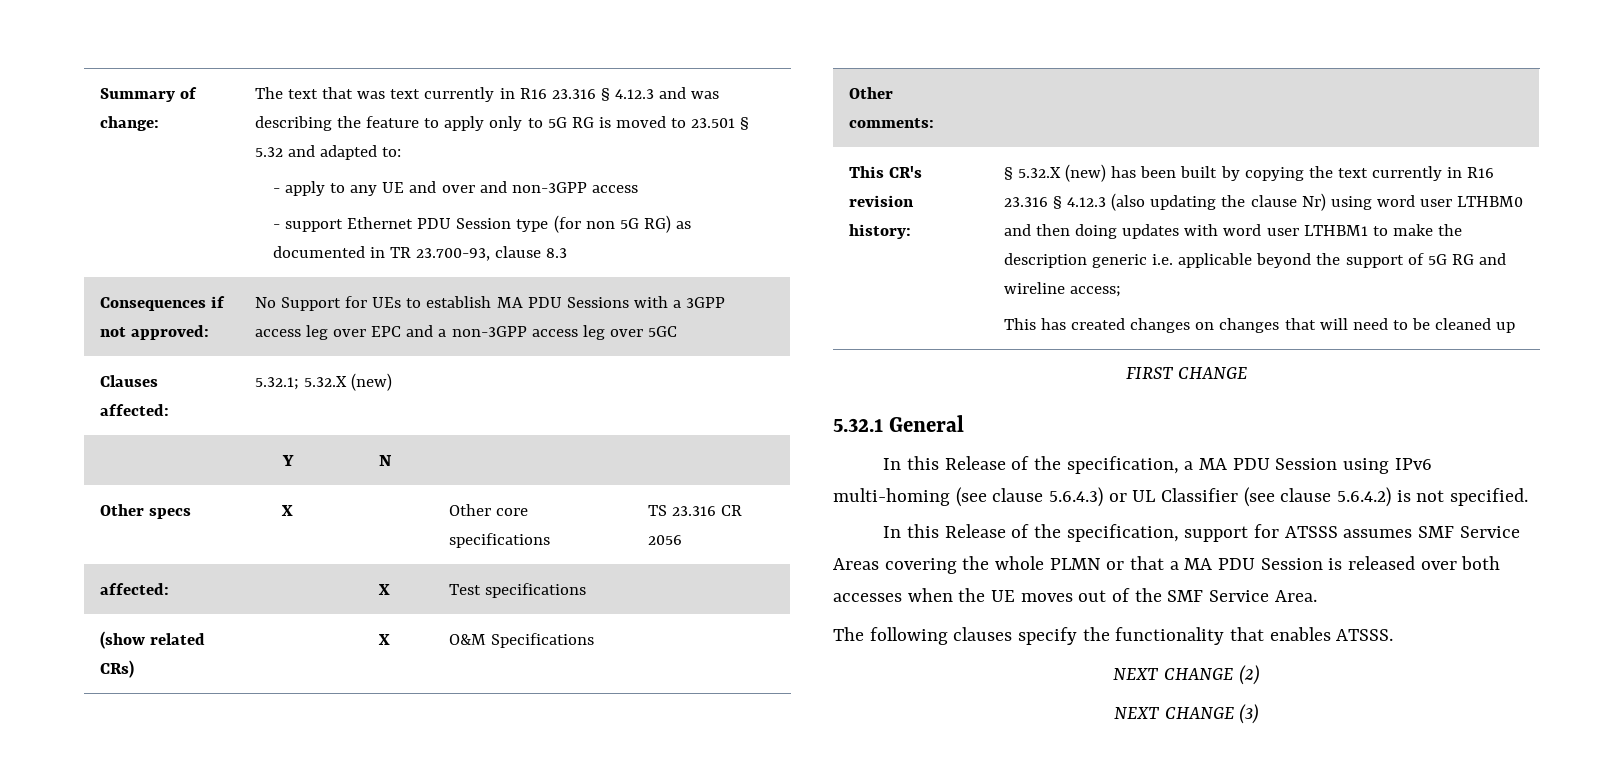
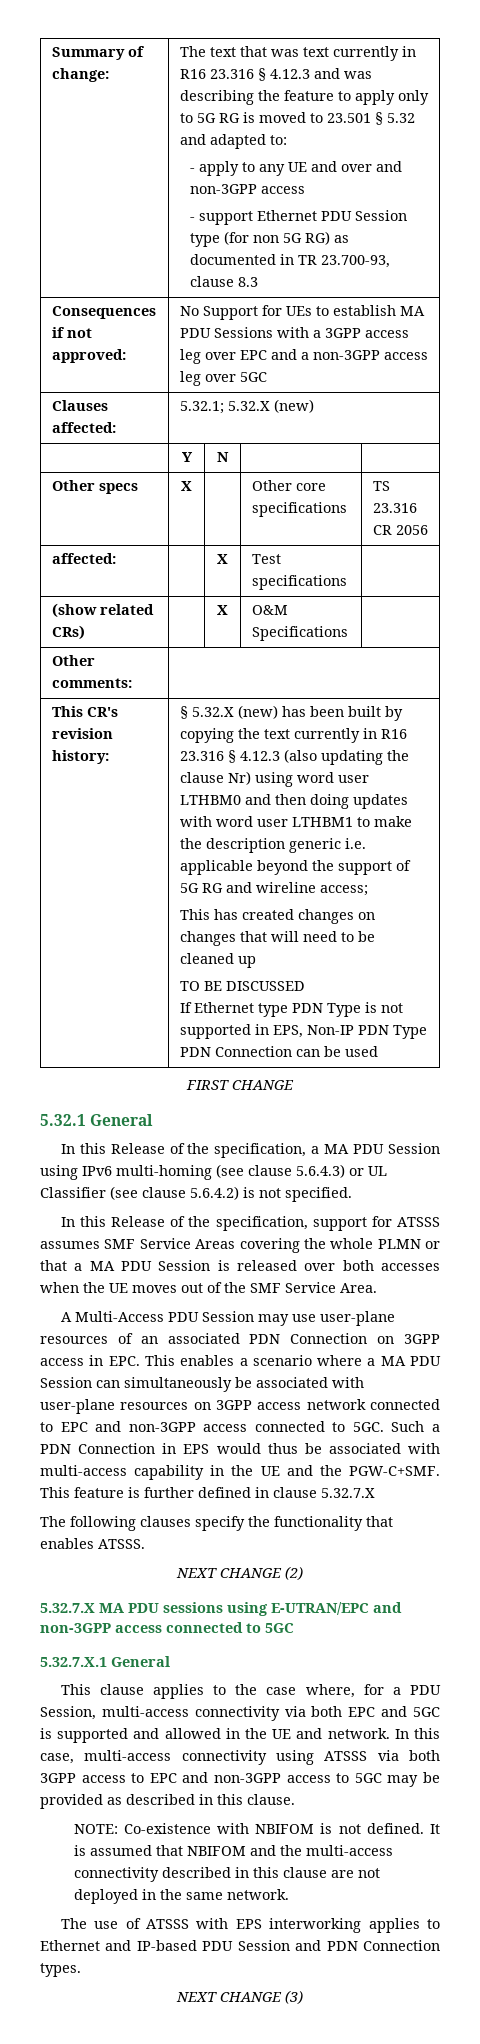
+ TO BE DISCUSSED
+ If Ethernet type PDN Type is not supported in EPS, Non-IP PDN Type PDN Connection can be used
+ A Multi-Access PDU Session may use user-plane resources of an associated PDN Connection on 3GPP access in EPC. This enables a scenario where a MA PDU Session can simultaneously be associated with user-plane resources on 3GPP access network connected to EPC and non-3GPP access connected to 5GC. Such a PDN Connection in EPS would thus be associated with multi-access capability in the UE and the PGW-C+SMF. This feature is further defined in clause 5.32.7.X
+ 5.32.7.X MA PDU sessions using E-UTRAN/EPC and non-3GPP access connected to 5GC
+ 5.32.7.X.1 General
+ This clause applies to the case where, for a PDU Session, multi-access connectivity via both EPC and 5GC is supported and allowed in the UE and network. In this case, multi-access connectivity using ATSSS via both 3GPP access to EPC and non-3GPP access to 5GC may be provided as described in this clause.
+ NOTE: Co-existence with NBIFOM is not defined. It is assumed that NBIFOM and the multi-access connectivity described in this clause are not deployed in the same network.
+ The use of ATSSS with EPS interworking applies to Ethernet and IP-based PDU Session and PDN Connection types.

